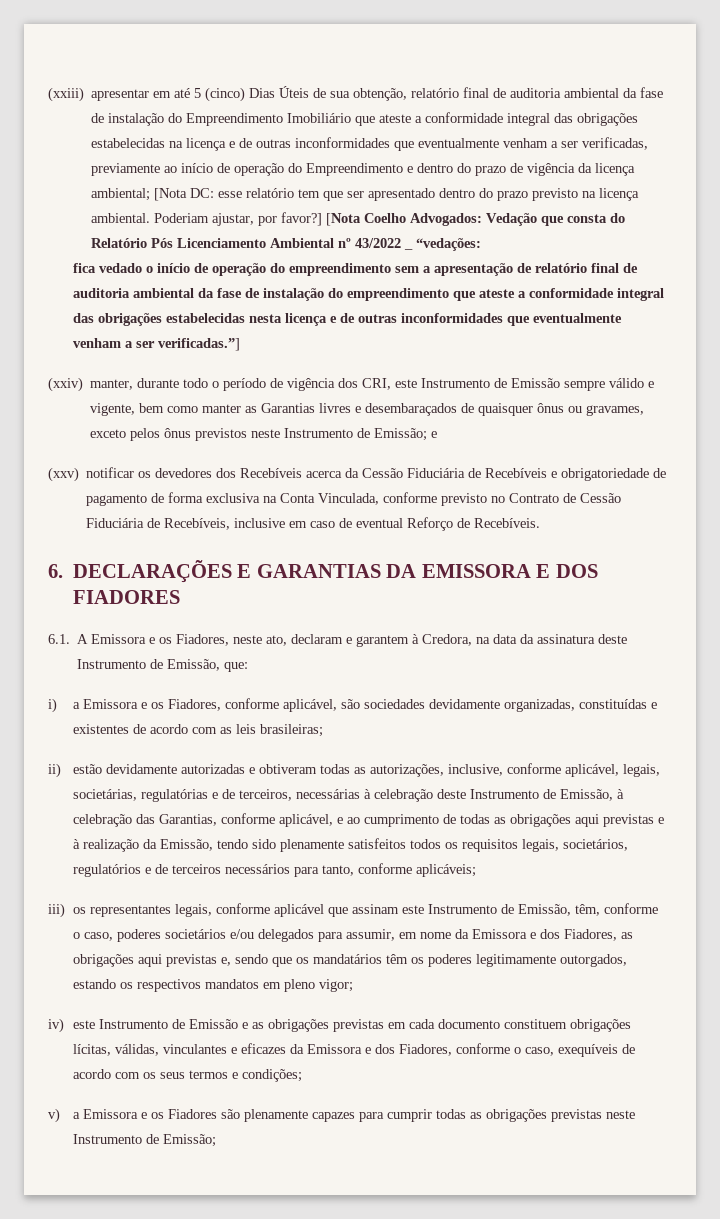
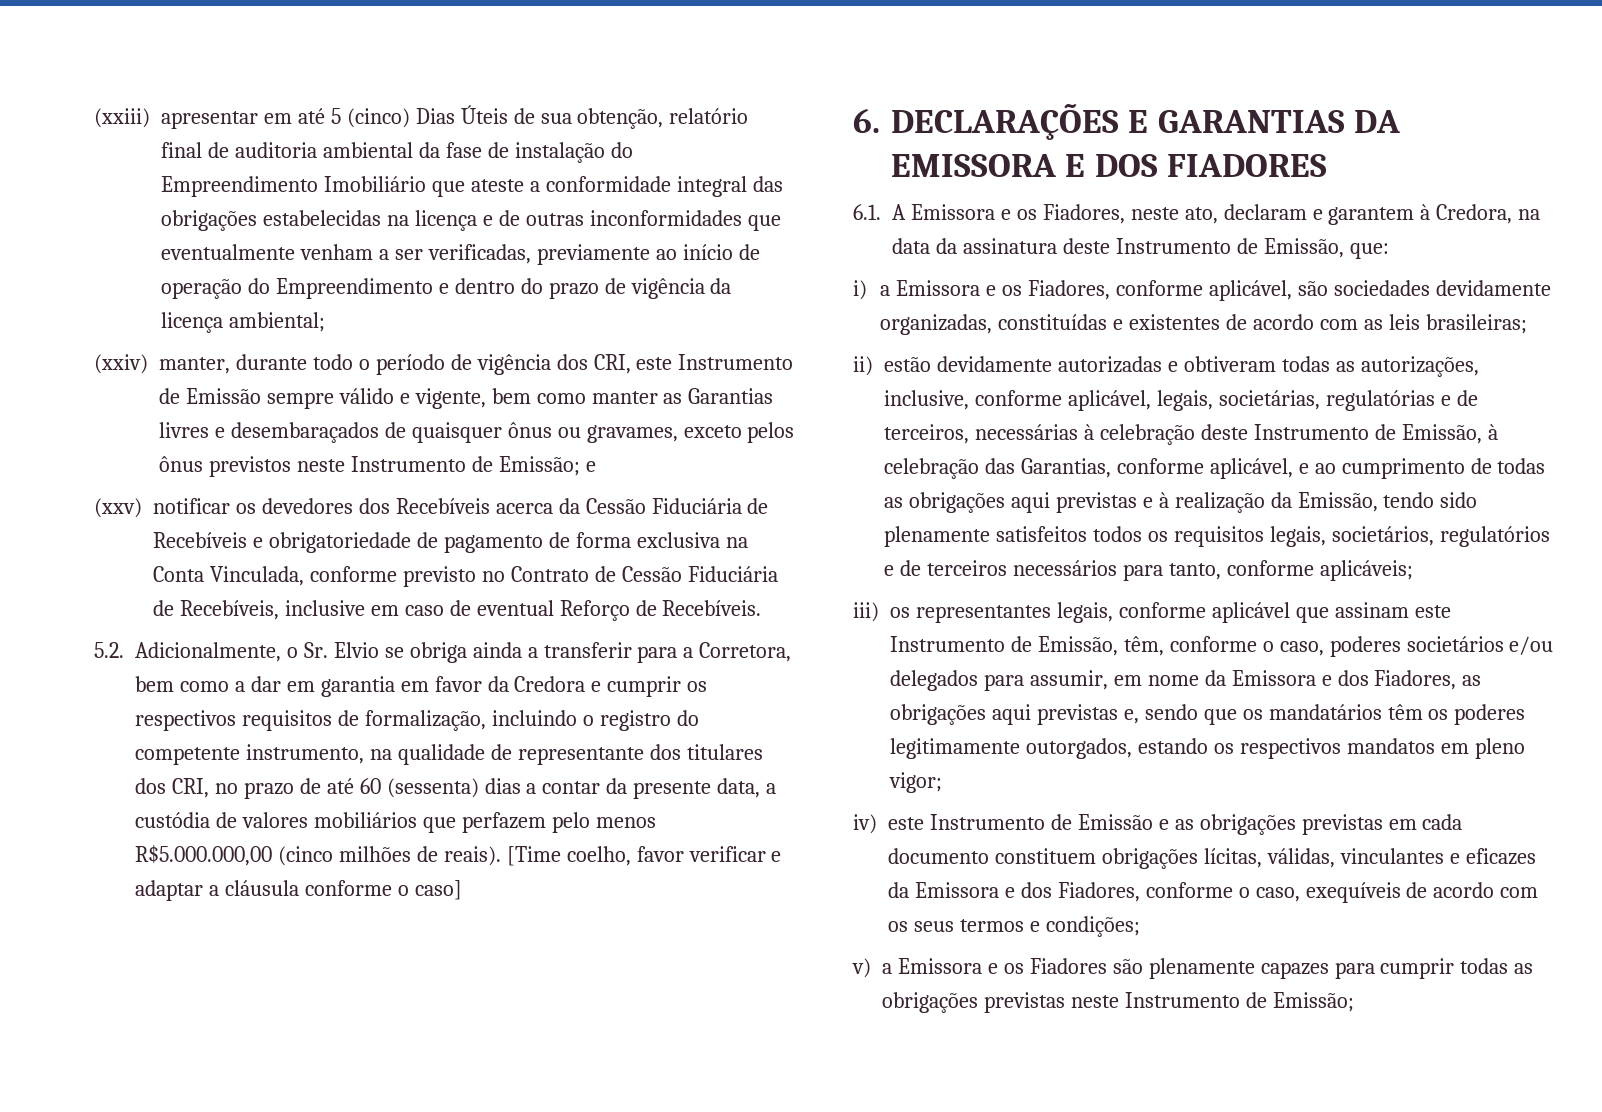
- (xxiii) apresentar em até 5 (cinco) Dias Úteis de sua obtenção, relatório final de auditoria ambiental da fase de instalação do Empreendimento Imobiliário que ateste a conformidade integral das obrigações estabelecidas na licença e de outras inconformidades que eventualmente venham a ser verificadas, previamente ao início de operação do Empreendimento e dentro do prazo de vigência da licença ambiental; [Nota DC: esse relatório tem que ser apresentado dentro do prazo previsto na licença ambiental. Poderiam ajustar, por favor?] [Nota Coelho Advogados: Vedação que consta do Relatório Pós Licenciamento Ambiental nº 43/2022 _ “vedações:
- fica vedado o início de operação do empreendimento sem a apresentação de relatório final de auditoria ambiental da fase de instalação do empreendimento que ateste a conformidade integral das obrigações estabelecidas nesta licença e de outras inconformidades que eventualmente venham a ser verificadas.”]
+ (xxiii) apresentar em até 5 (cinco) Dias Úteis de sua obtenção, relatório final de auditoria ambiental da fase de instalação do Empreendimento Imobiliário que ateste a conformidade integral das obrigações estabelecidas na licença e de outras inconformidades que eventualmente venham a ser verificadas, previamente ao início de operação do Empreendimento e dentro do prazo de vigência da licença ambiental;
+ 5.2. Adicionalmente, o Sr. Elvio se obriga ainda a transferir para a Corretora, bem como a dar em garantia em favor da Credora e cumprir os respectivos requisitos de formalização, incluindo o registro do competente instrumento, na qualidade de representante dos titulares dos CRI, no prazo de até 60 (sessenta) dias a contar da presente data, a custódia de valores mobiliários que perfazem pelo menos R$5.000.000,00 (cinco milhões de reais). [Time coelho, favor verificar e adaptar a cláusula conforme o caso]

